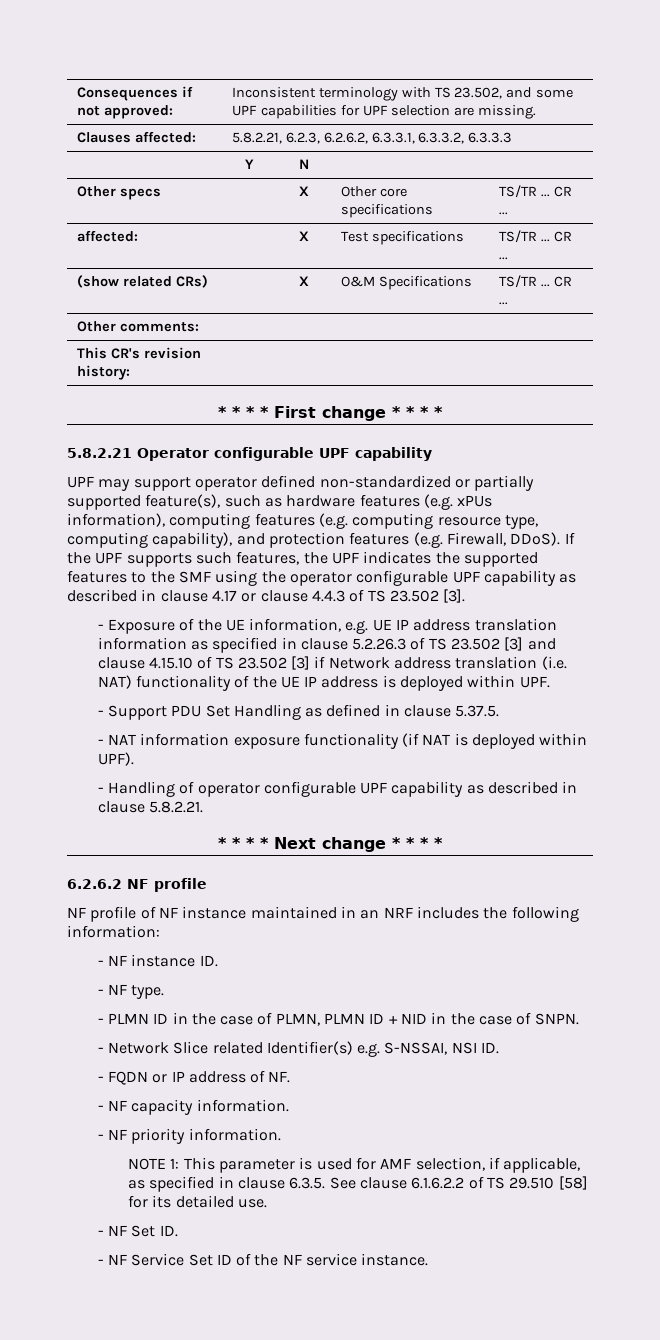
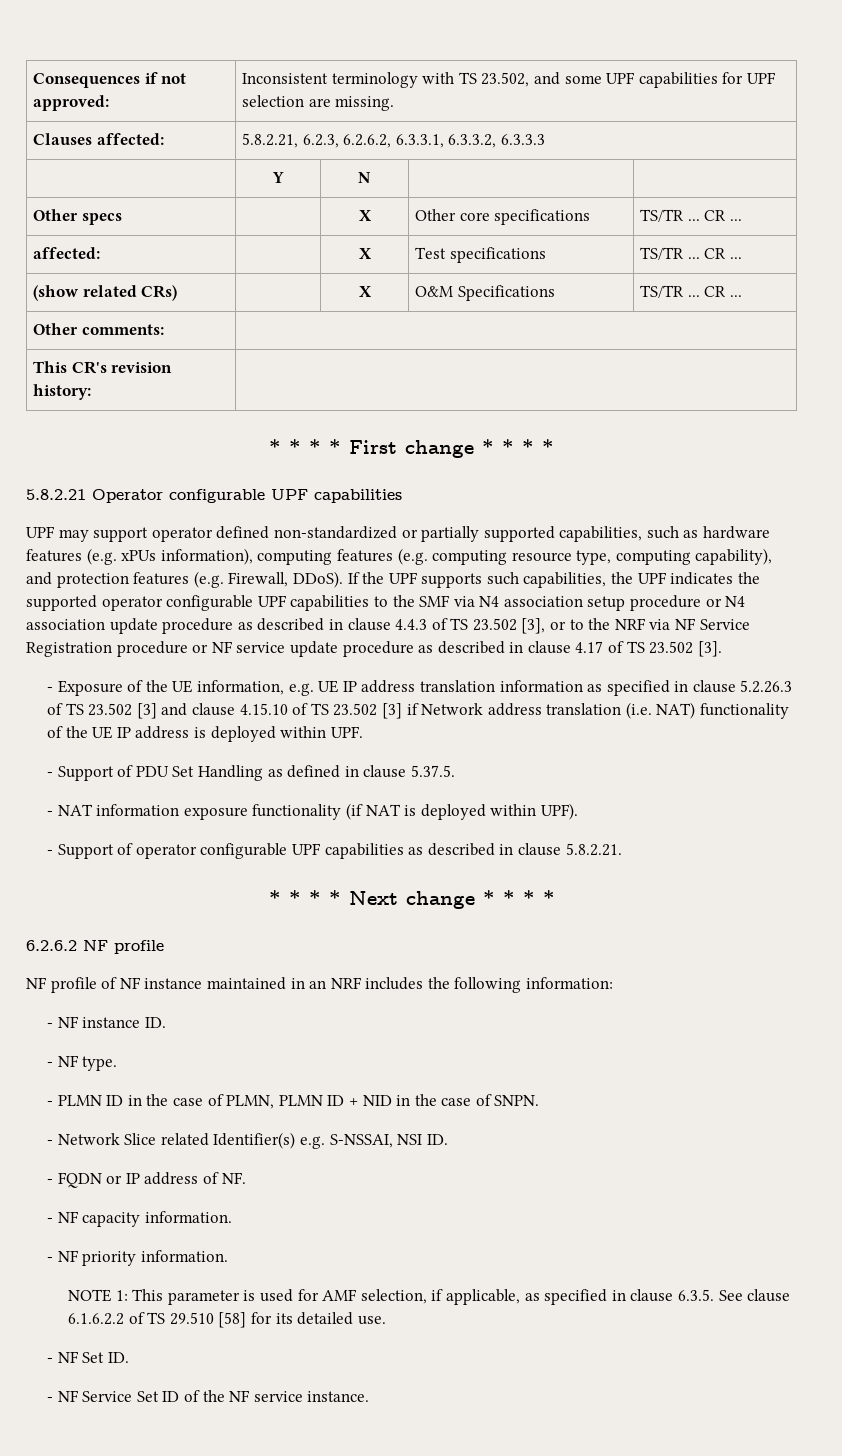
- 5.8.2.21 Operator configurable UPF capability
+ 5.8.2.21 Operator configurable UPF capabilities
- UPF may support operator defined non-standardized or partially supported feature(s), such as hardware features (e.g. xPUs information), computing features (e.g. computing resource type, computing capability), and protection features (e.g. Firewall, DDoS).
+ UPF may support operator defined non-standardized or partially supported capabilities, such as hardware features (e.g. xPUs information), computing features (e.g. computing resource type, computing capability), and protection features (e.g. Firewall, DDoS).
- If the UPF supports such features, the UPF indicates the supported features to the SMF using the operator configurable UPF capability as described in clause 4.17 or clause 4.4.3 of TS 23.502 [3].
+ If the UPF supports such capabilities, the UPF indicates the supported operator configurable UPF capabilities to the SMF via N4 association setup procedure or N4 association update procedure as described in clause 4.4.3 of TS 23.502 [3], or to the NRF via NF Service Registration procedure or NF service update procedure as described in clause 4.17 of TS 23.502 [3].
- - Support PDU Set Handling as defined in clause 5.37.5.
+ - Support of PDU Set Handling as defined in clause 5.37.5.
- - Handling of operator configurable UPF capability as described in clause 5.8.2.21.
+ - Support of operator configurable UPF capabilities as described in clause 5.8.2.21.

